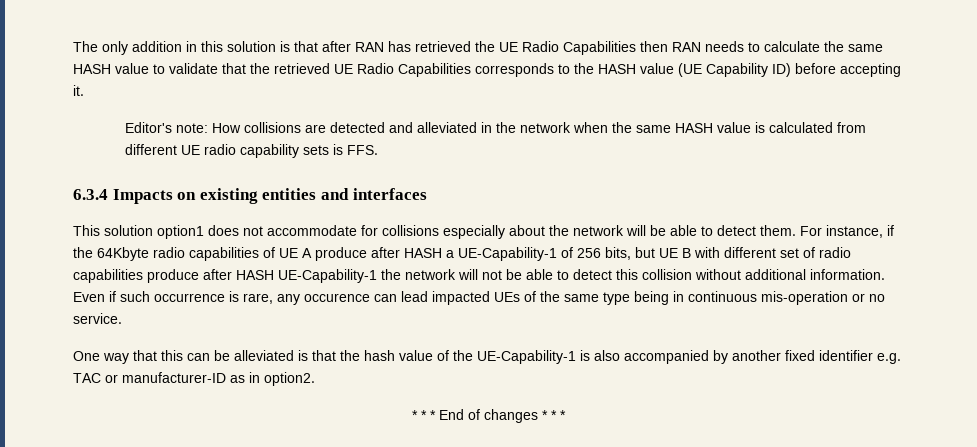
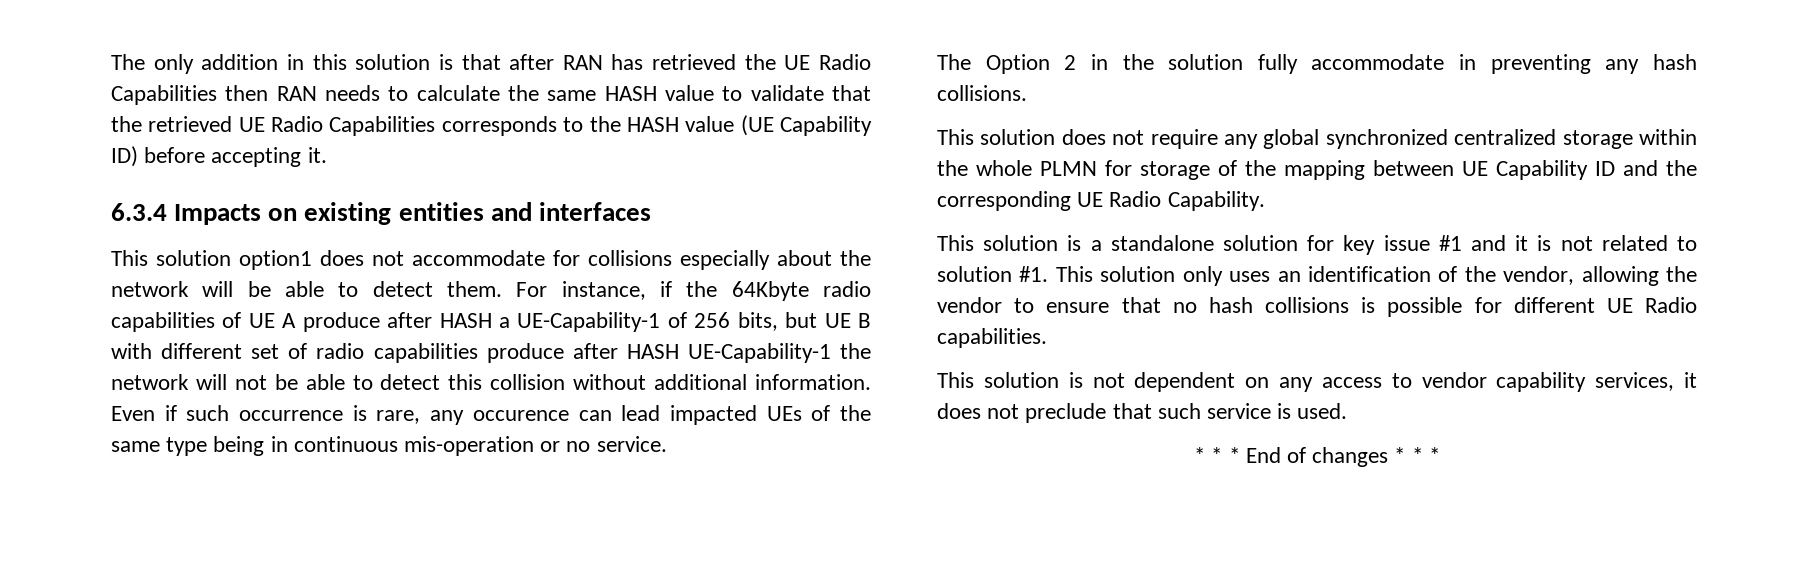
- Editor's note: How collisions are detected and alleviated in the network when the same HASH value is calculated from different UE radio capability sets is FFS.
- One way that this can be alleviated is that the hash value of the UE-Capability-1 is also accompanied by another fixed identifier e.g. TAC or manufacturer-ID as in option2.
+ The Option 2 in the solution fully accommodate in preventing any hash collisions.
+ This solution does not require any global synchronized centralized storage within the whole PLMN for storage of the mapping between UE Capability ID and the corresponding UE Radio Capability.
+ This solution is a standalone solution for key issue #1 and it is not related to solution #1. This solution only uses an identification of the vendor, allowing the vendor to ensure that no hash collisions is possible for different UE Radio capabilities.
+ This solution is not dependent on any access to vendor capability services, it does not preclude that such service is used.

